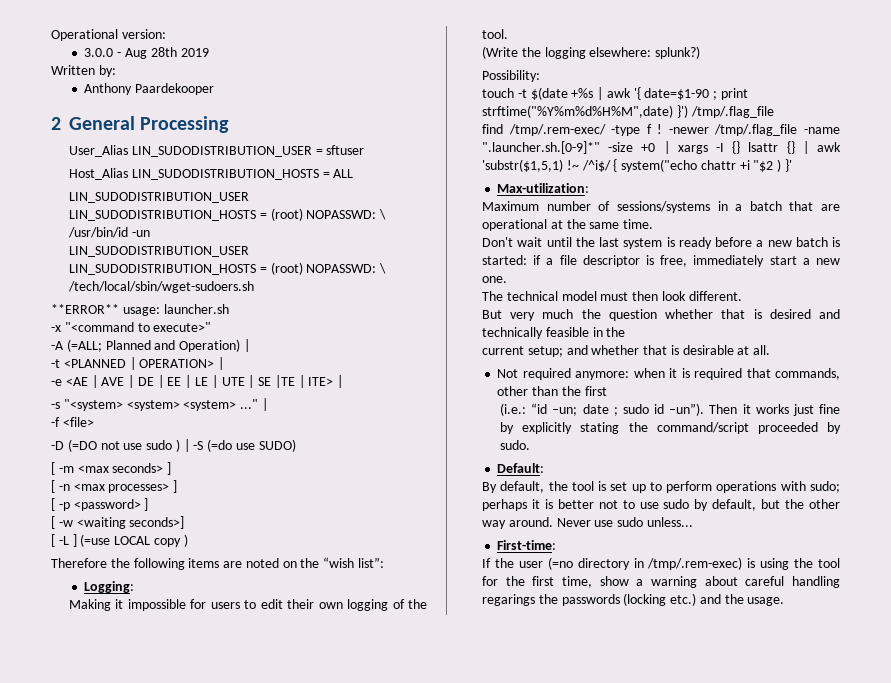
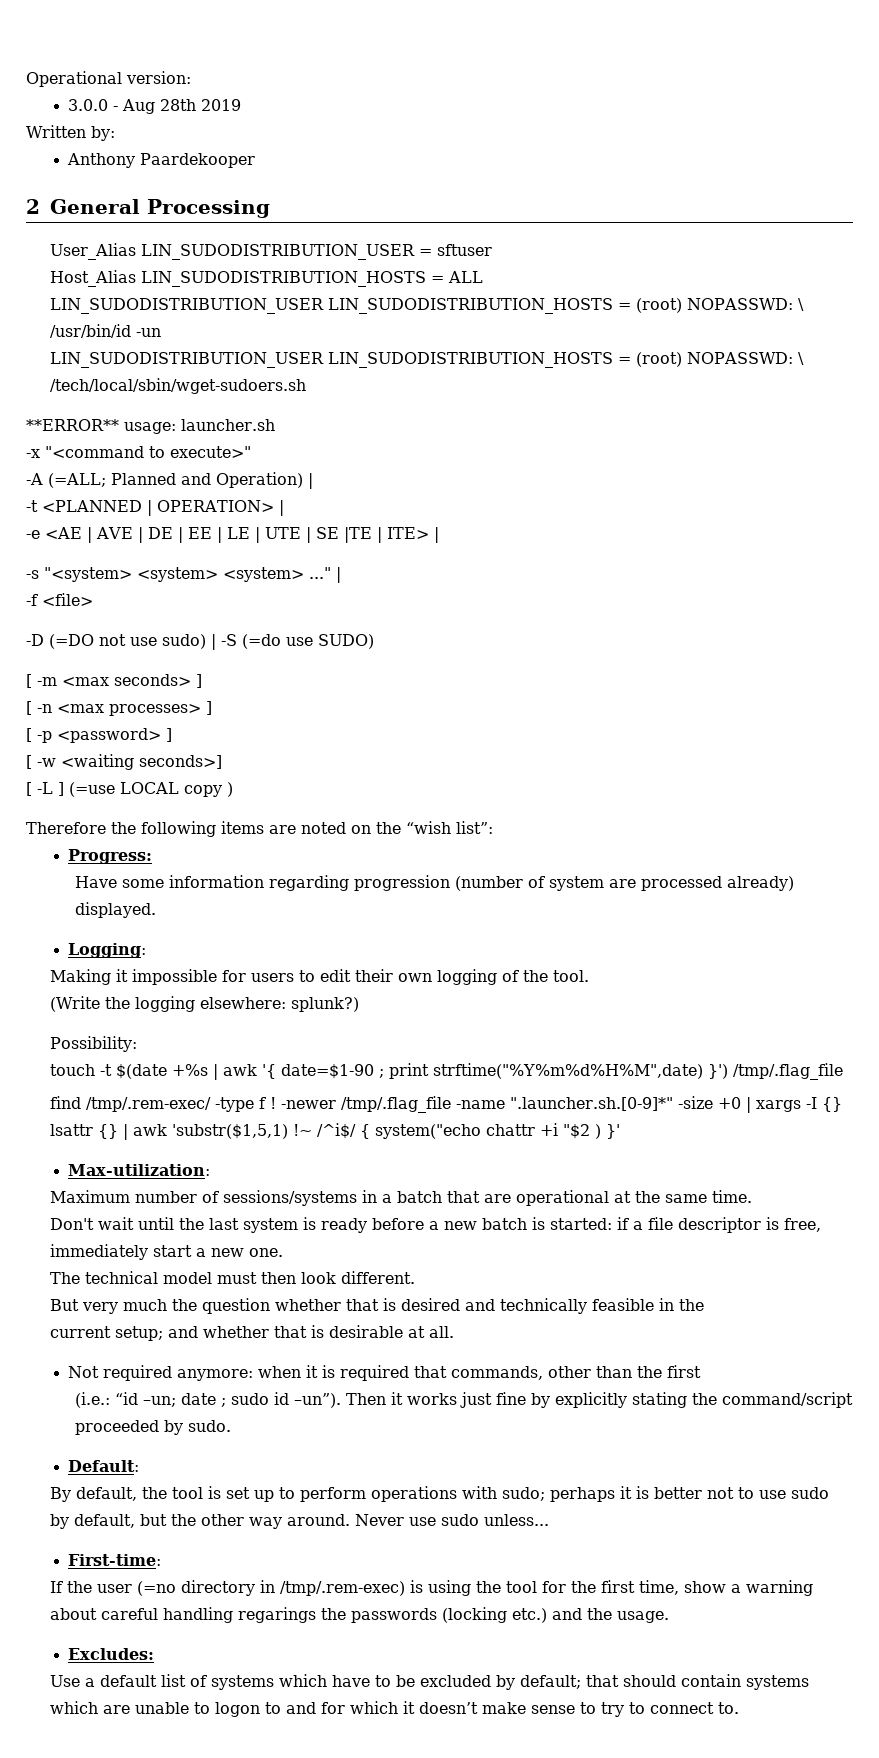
- -D (=DO not use sudo ) | -S (=do use SUDO)
+ -D (=DO not use sudo) | -S (=do use SUDO)
+ Progress:
+ Have some information regarding progression (number of system are processed already) displayed.
+ Excludes:
+ Use a default list of systems which have to be excluded by default; that should contain systems which are unable to logon to and for which it doesn’t make sense to try to connect to.

